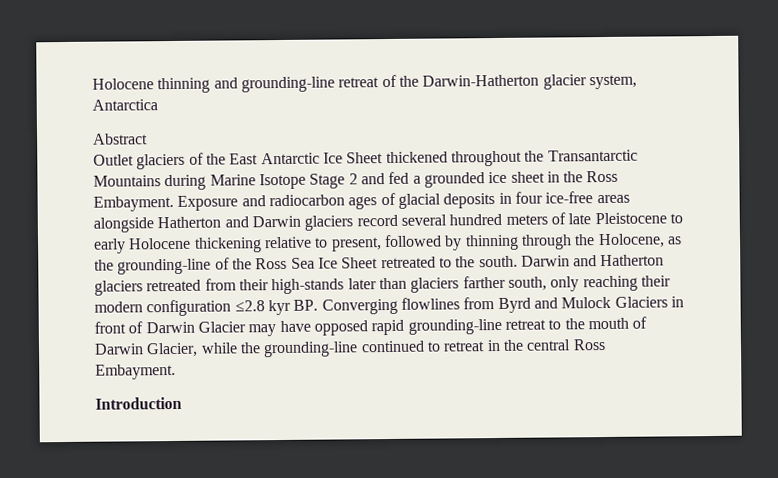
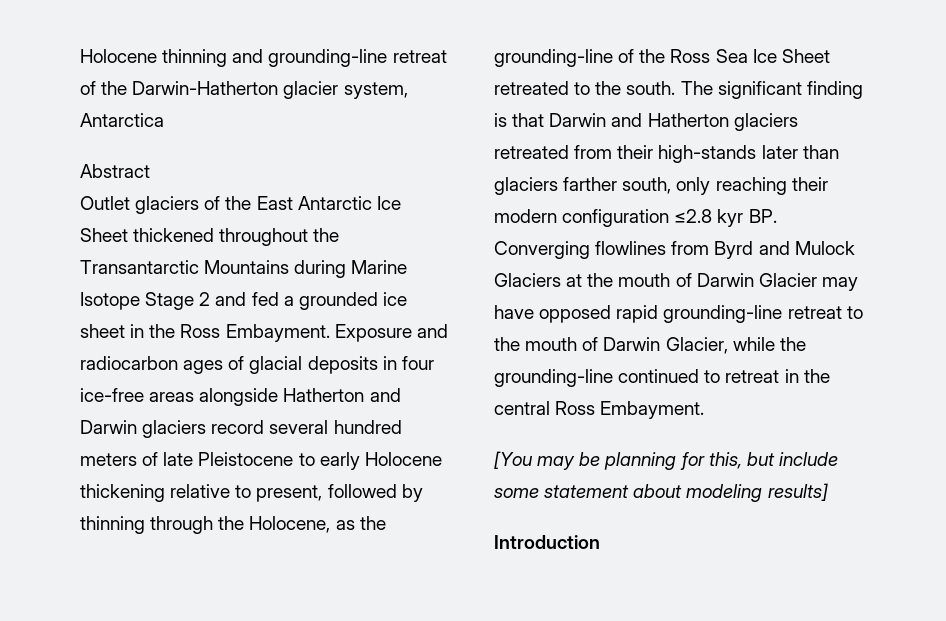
- Darwin and Hatherton glaciers retreated from their high-stands later than glaciers farther south, only reaching their modern configuration ≤2.8 kyr BP. Converging flowlines from Byrd and Mulock Glaciers in front of Darwin Glacier may have opposed rapid grounding-line retreat to the mouth of Darwin Glacier, while the grounding-line continued to retreat in the central Ross Embayment.
+ The significant finding is that Darwin and Hatherton glaciers retreated from their high-stands later than glaciers farther south, only reaching their modern configuration ≤2.8 kyr BP. Converging flowlines from Byrd and Mulock Glaciers at the mouth of Darwin Glacier may have opposed rapid grounding-line retreat to the mouth of Darwin Glacier, while the grounding-line continued to retreat in the central Ross Embayment.
+ [You may be planning for this, but include some statement about modeling results]

